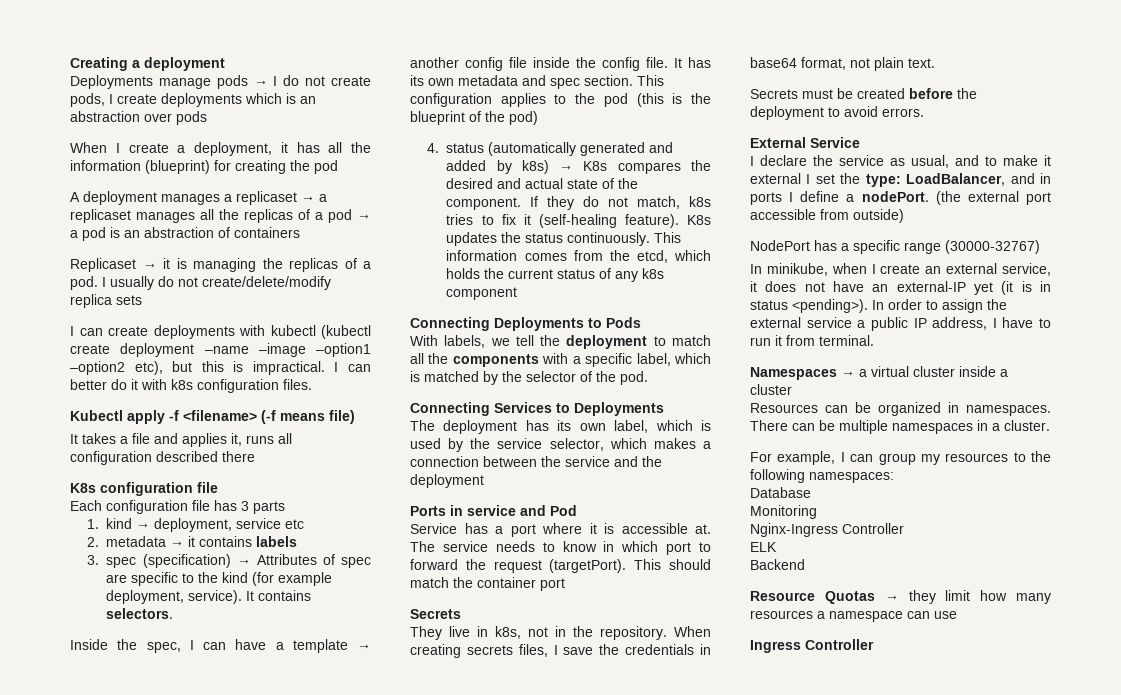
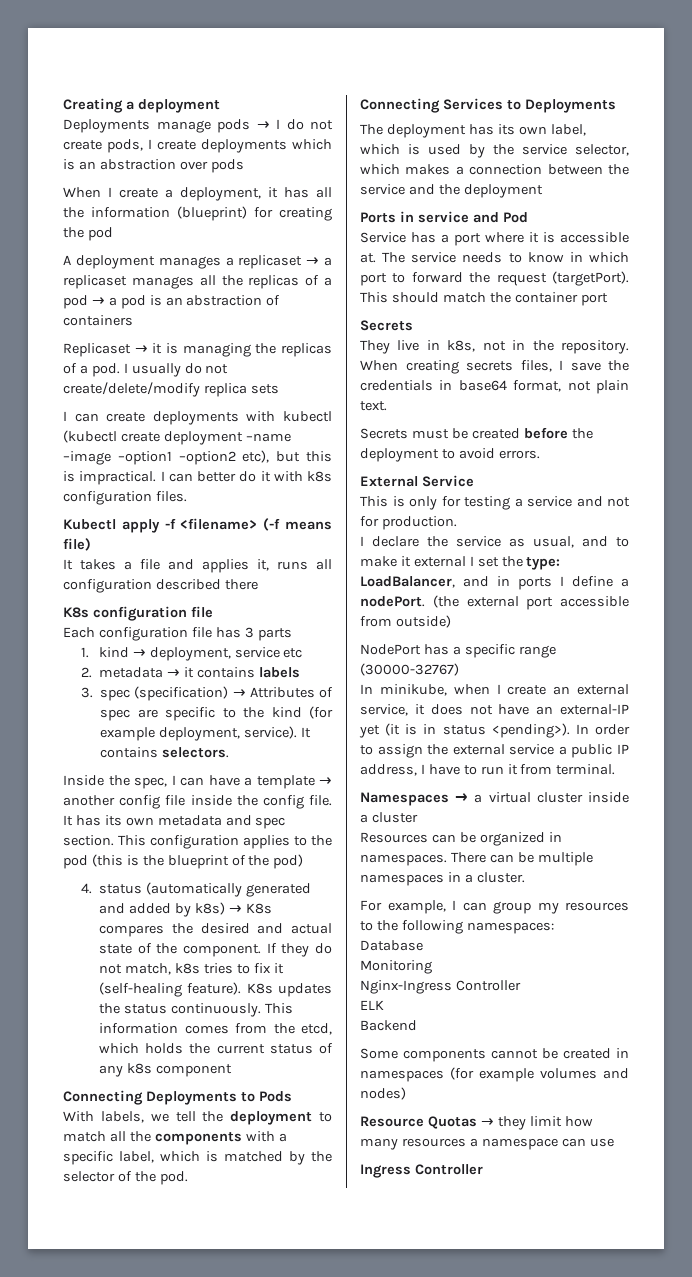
+ This is only for testing a service and not for production.
+ Some components cannot be created in namespaces (for example volumes and nodes)

